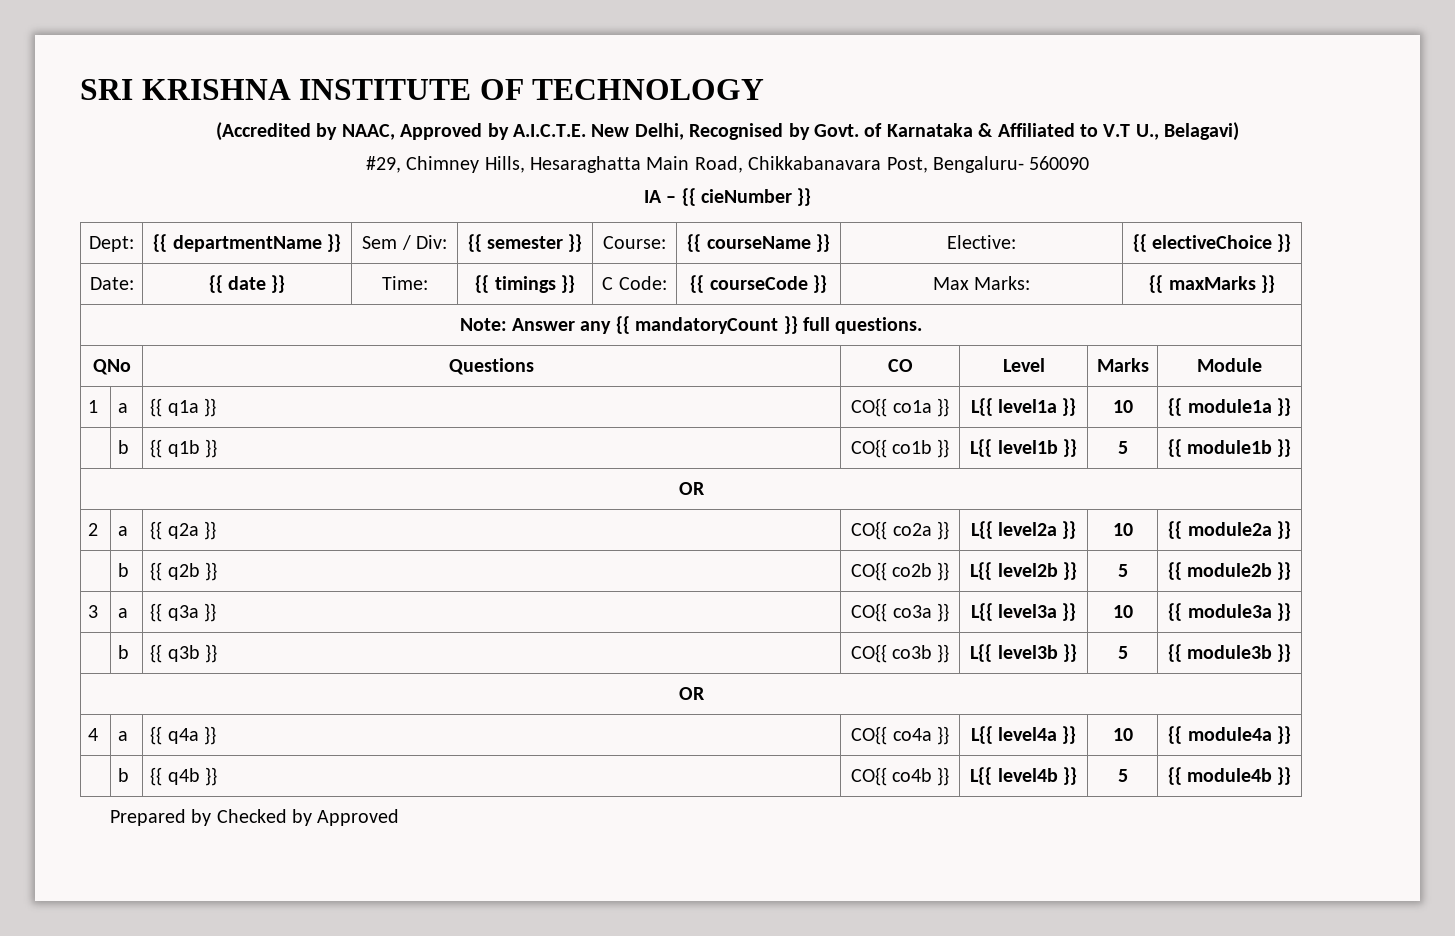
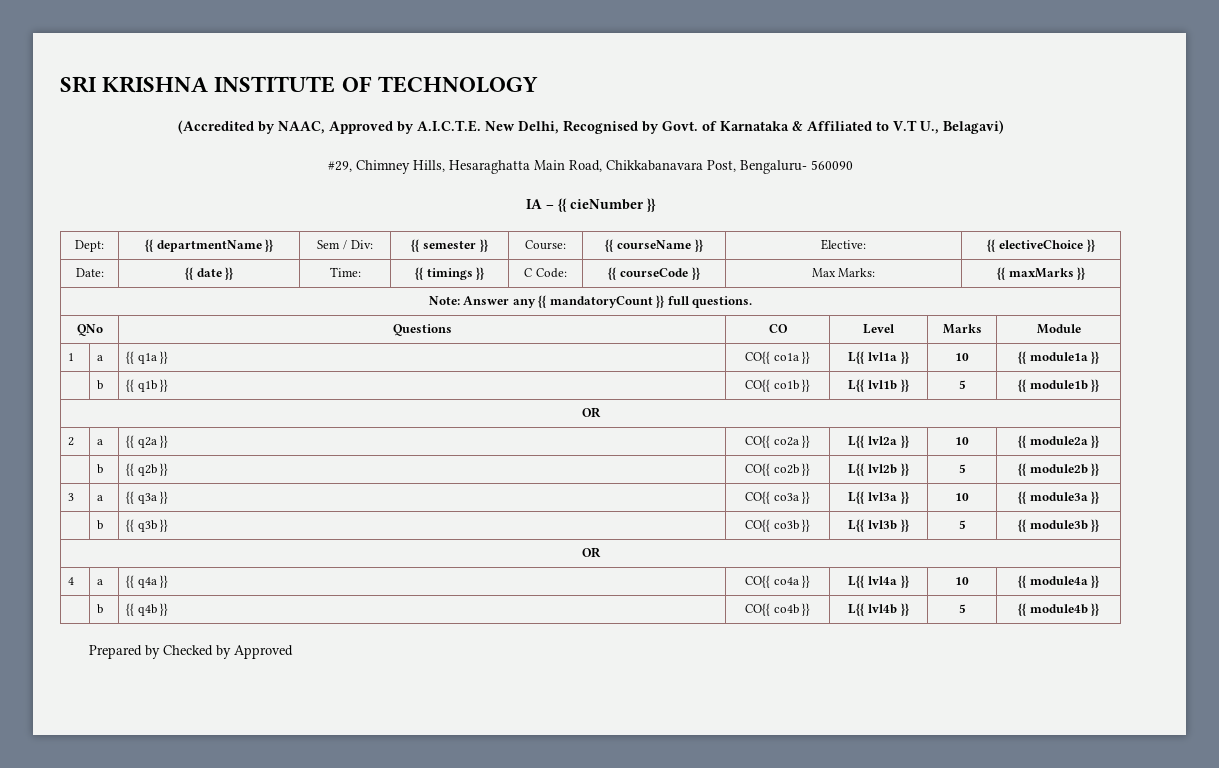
- 1 | a | {{ q1a }} | CO{{ co1a }} | L{{ level1a }} | 10 | {{ module1a }}
+ 1 | a | {{ q1a }} | CO{{ co1a }} | L{{ lvl1a }} | 10 | {{ module1a }}
- | b | {{ q1b }} | CO{{ co1b }} | L{{ level1b }} | 5 | {{ module1b }}
+ | b | {{ q1b }} | CO{{ co1b }} | L{{ lvl1b }} | 5 | {{ module1b }}
- 2 | a | {{ q2a }} | CO{{ co2a }} | L{{ level2a }} | 10 | {{ module2a }}
+ 2 | a | {{ q2a }} | CO{{ co2a }} | L{{ lvl2a }} | 10 | {{ module2a }}
- | b | {{ q2b }} | CO{{ co2b }} | L{{ level2b }} | 5 | {{ module2b }}
+ | b | {{ q2b }} | CO{{ co2b }} | L{{ lvl2b }} | 5 | {{ module2b }}
- 3 | a | {{ q3a }} | CO{{ co3a }} | L{{ level3a }} | 10 | {{ module3a }}
+ 3 | a | {{ q3a }} | CO{{ co3a }} | L{{ lvl3a }} | 10 | {{ module3a }}
- | b | {{ q3b }} | CO{{ co3b }} | L{{ level3b }} | 5 | {{ module3b }}
+ | b | {{ q3b }} | CO{{ co3b }} | L{{ lvl3b }} | 5 | {{ module3b }}
- 4 | a | {{ q4a }} | CO{{ co4a }} | L{{ level4a }} | 10 | {{ module4a }}
+ 4 | a | {{ q4a }} | CO{{ co4a }} | L{{ lvl4a }} | 10 | {{ module4a }}
- | b | {{ q4b }} | CO{{ co4b }} | L{{ level4b }} | 5 | {{ module4b }}
+ | b | {{ q4b }} | CO{{ co4b }} | L{{ lvl4b }} | 5 | {{ module4b }}

